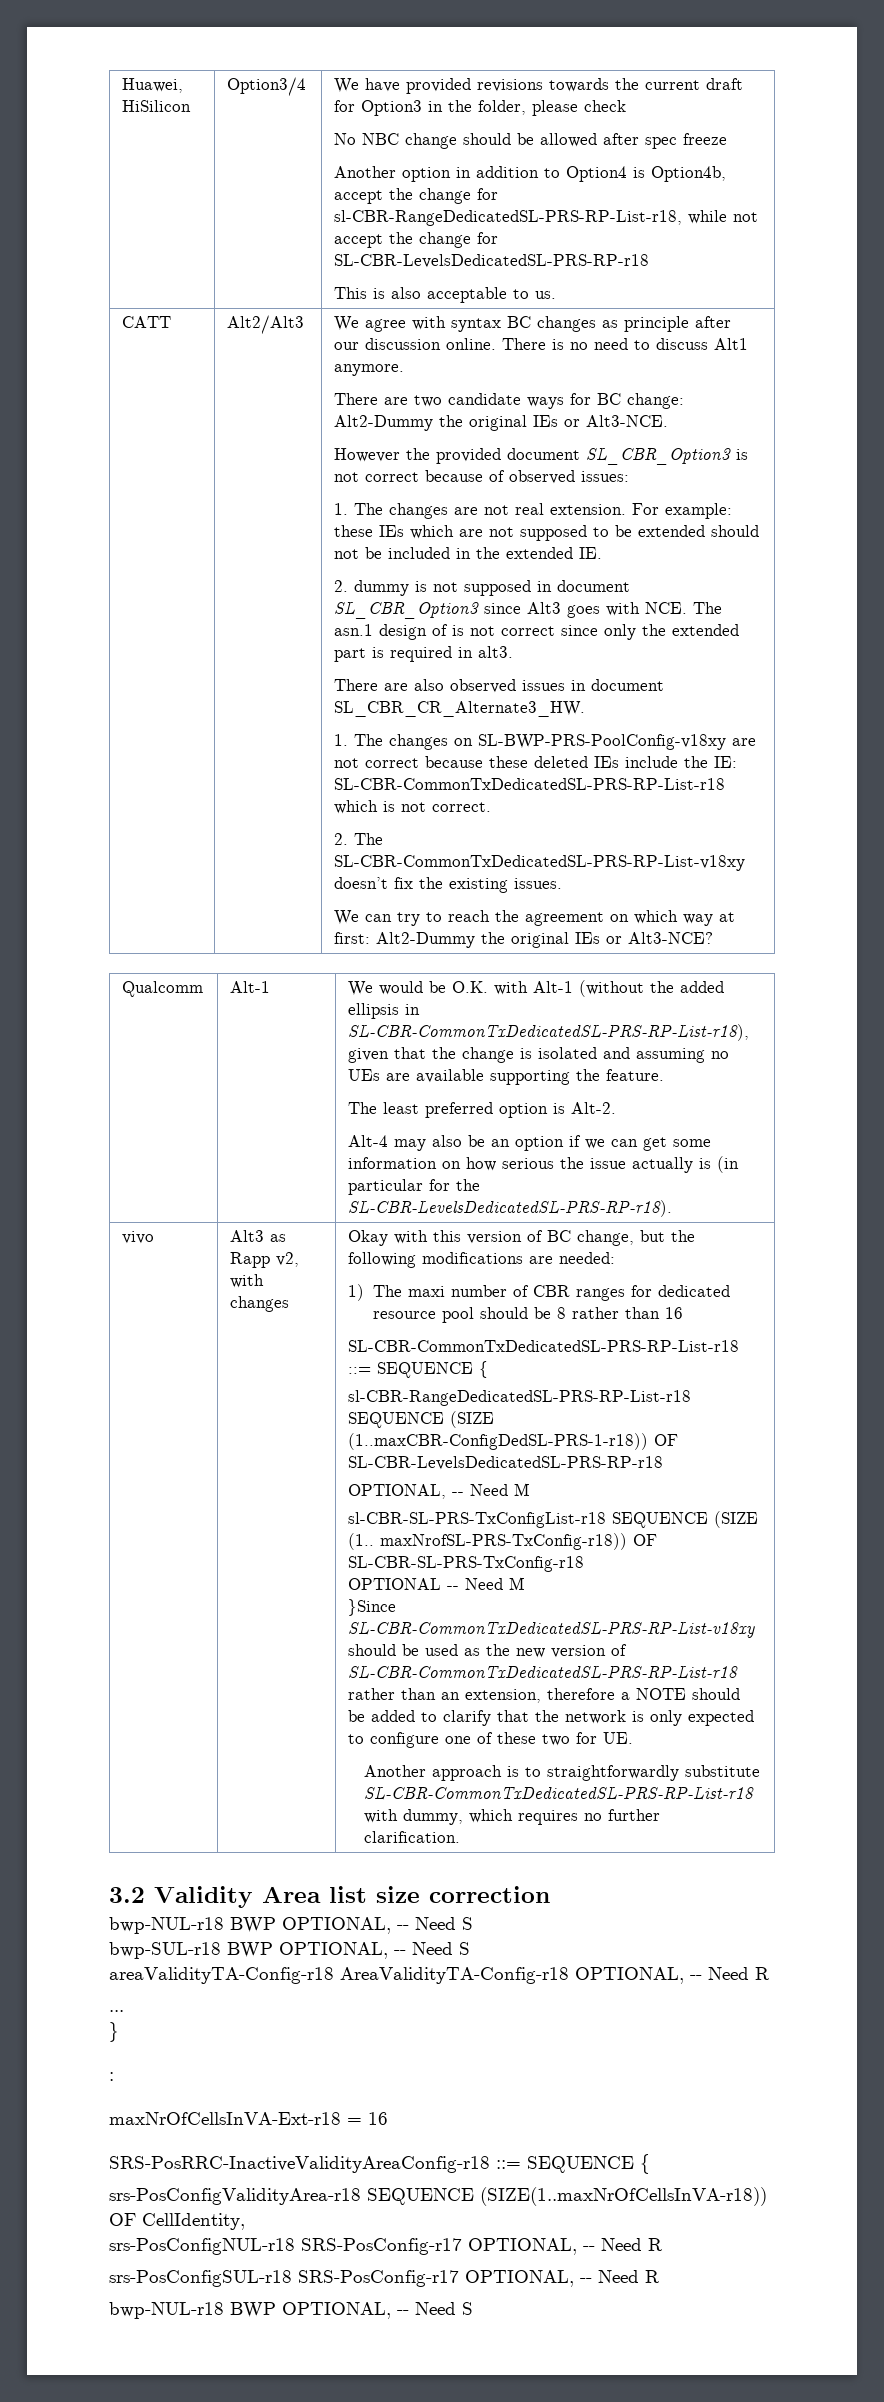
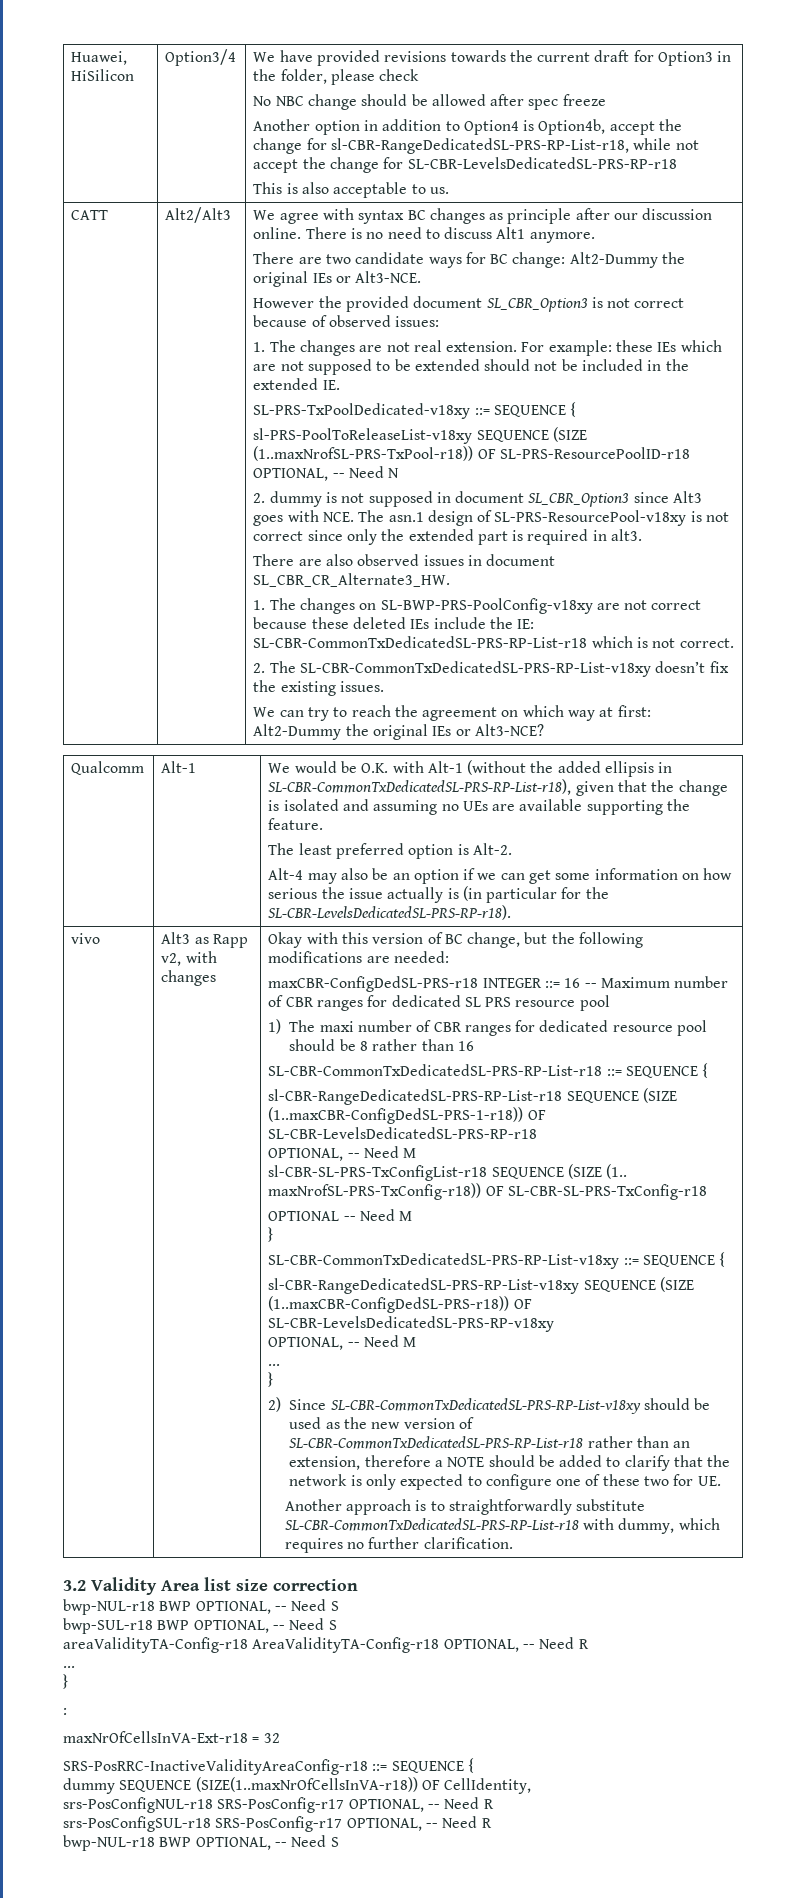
+ SL-PRS-TxPoolDedicated-v18xy ::= SEQUENCE {
+ sl-PRS-PoolToReleaseList-v18xy SEQUENCE (SIZE (1..maxNrofSL-PRS-TxPool-r18)) OF SL-PRS-ResourcePoolID-r18 OPTIONAL, -- Need N
- 2. dummy is not supposed in document SL_CBR_Option3 since Alt3 goes with NCE. The asn.1 design of is not correct since only the extended part is required in alt3.
+ 2. dummy is not supposed in document SL_CBR_Option3 since Alt3 goes with NCE. The asn.1 design of SL-PRS-ResourcePool-v18xy is not correct since only the extended part is required in alt3.
+ maxCBR-ConfigDedSL-PRS-r18 INTEGER ::= 16 -- Maximum number of CBR ranges for dedicated SL PRS resource pool
  OPTIONAL -- Need M
- }Since SL-CBR-CommonTxDedicatedSL-PRS-RP-List-v18xy should be used as the new version of SL-CBR-CommonTxDedicatedSL-PRS-RP-List-r18 rather than an extension, therefore a NOTE should be added to clarify that the network is only expected to configure one of these two for UE.
+ }
+ SL-CBR-CommonTxDedicatedSL-PRS-RP-List-v18xy ::= SEQUENCE {
+ sl-CBR-RangeDedicatedSL-PRS-RP-List-v18xy SEQUENCE (SIZE (1..maxCBR-ConfigDedSL-PRS-r18)) OF SL-CBR-LevelsDedicatedSL-PRS-RP-v18xy
+ OPTIONAL, -- Need M
+ ...
+ }
+ 2) Since SL-CBR-CommonTxDedicatedSL-PRS-RP-List-v18xy should be used as the new version of SL-CBR-CommonTxDedicatedSL-PRS-RP-List-r18 rather than an extension, therefore a NOTE should be added to clarify that the network is only expected to configure one of these two for UE.
- maxNrOfCellsInVA-Ext-r18 = 16
+ maxNrOfCellsInVA-Ext-r18 = 32
- srs-PosConfigValidityArea-r18 SEQUENCE (SIZE(1..maxNrOfCellsInVA-r18)) OF CellIdentity,
+ dummy SEQUENCE (SIZE(1..maxNrOfCellsInVA-r18)) OF CellIdentity,

